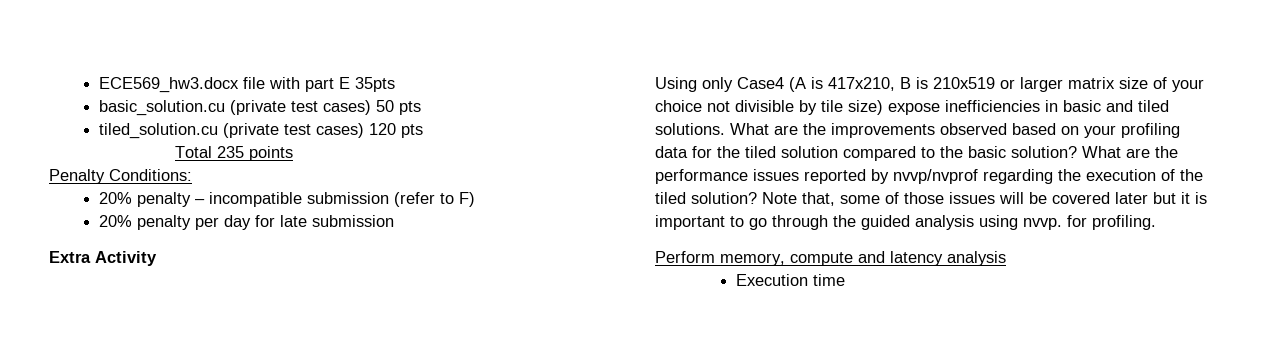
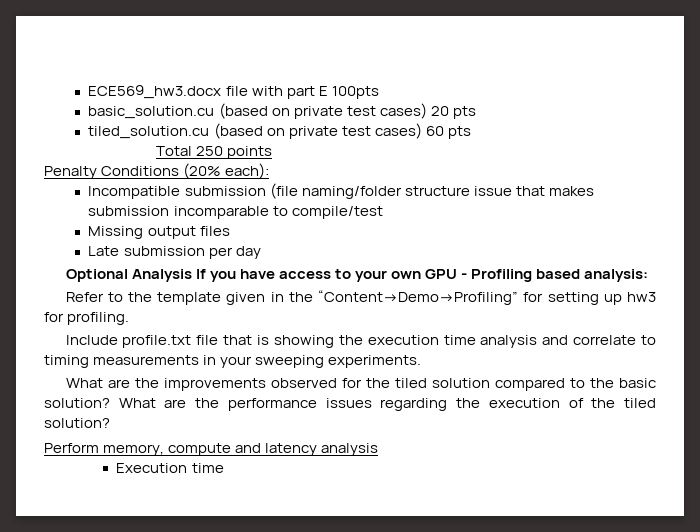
- ECE569_hw3.docx file with part E 35pts
+ ECE569_hw3.docx file with part E 100pts
- basic_solution.cu (private test cases) 50 pts
+ basic_solution.cu (based on private test cases) 20 pts
- tiled_solution.cu (private test cases) 120 pts
+ tiled_solution.cu (based on private test cases) 60 pts
- Total 235 points
+ Total 250 points
- Penalty Conditions:
- 20% penalty – incompatible submission (refer to F)
- 20% penalty per day for late submission
- Extra Activity
- Using only Case4 (A is 417x210, B is 210x519 or larger matrix size of your choice not divisible by tile size) expose inefficiencies in basic and tiled solutions. What are the improvements observed based on your profiling data for the tiled solution compared to the basic solution?
+ Penalty Conditions (20% each):
+ Incompatible submission (file naming/folder structure issue that makes submission incomparable to compile/test
+ Missing output files
+ Late submission per day
+ Optional Analysis If you have access to your own GPU - Profiling based analysis:
+ Refer to the template given in the “Content→Demo→Profiling” for setting up hw3 for profiling.
+ Include profile.txt file that is showing the execution time analysis and correlate to timing measurements in your sweeping experiments.
+ What are the improvements observed for the tiled solution compared to the basic solution?
- What are the performance issues reported by nvvp/nvprof regarding the execution of the tiled solution? Note that, some of those issues will be covered later but it is important to go through the guided analysis using nvvp. for profiling.
+ What are the performance issues regarding the execution of the tiled solution?

